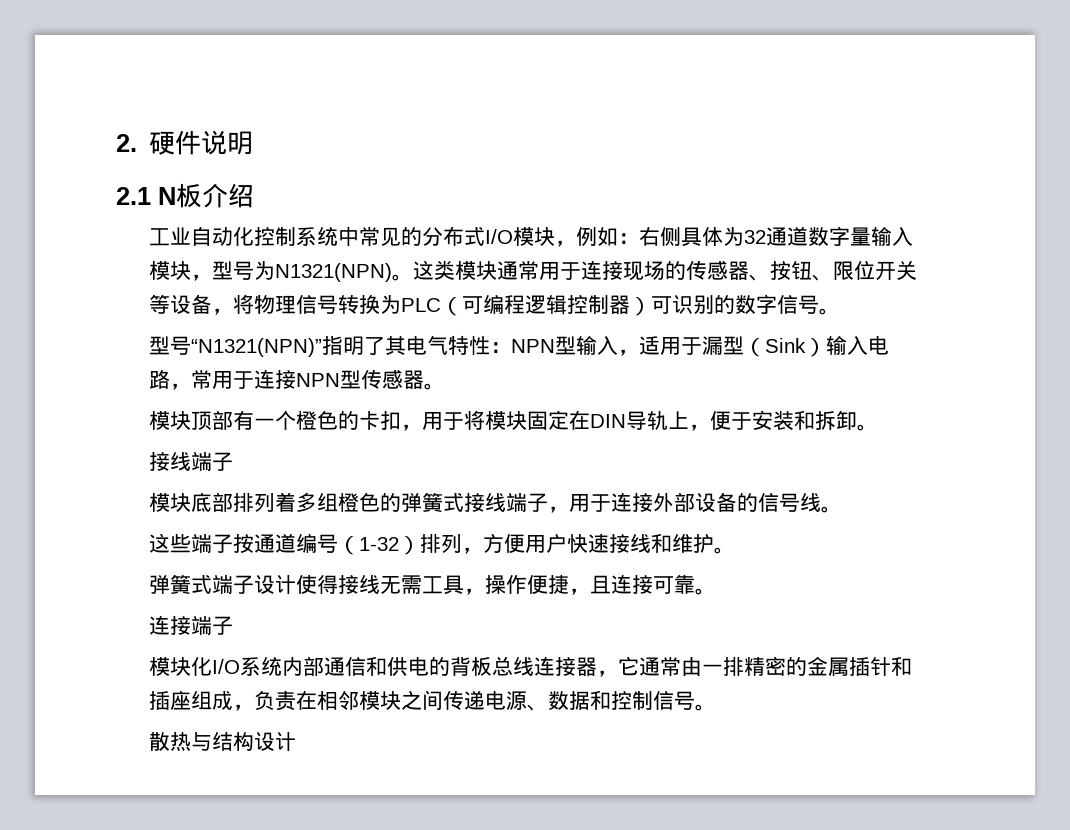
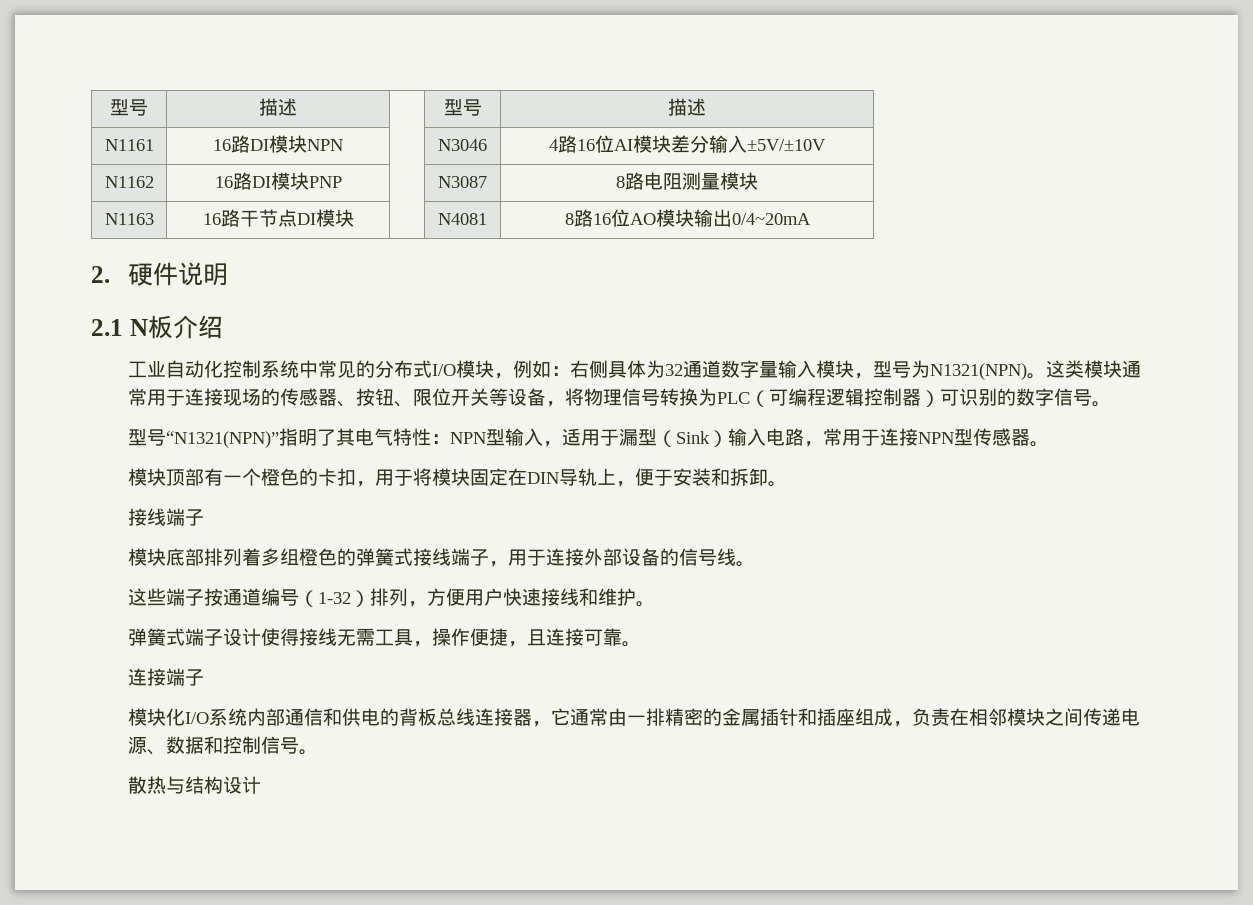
+ 型号 | 描述 | | 型号 | 描述
+ N1161 | 16路DI模块NPN | | N3046 | 4路16位AI模块差分输入±5V/±10V
+ N1162 | 16路DI模块PNP | | N3087 | 8路电阻测量模块
+ N1163 | 16路干节点DI模块 | | N4081 | 8路16位AO模块输出0/4~20mA

